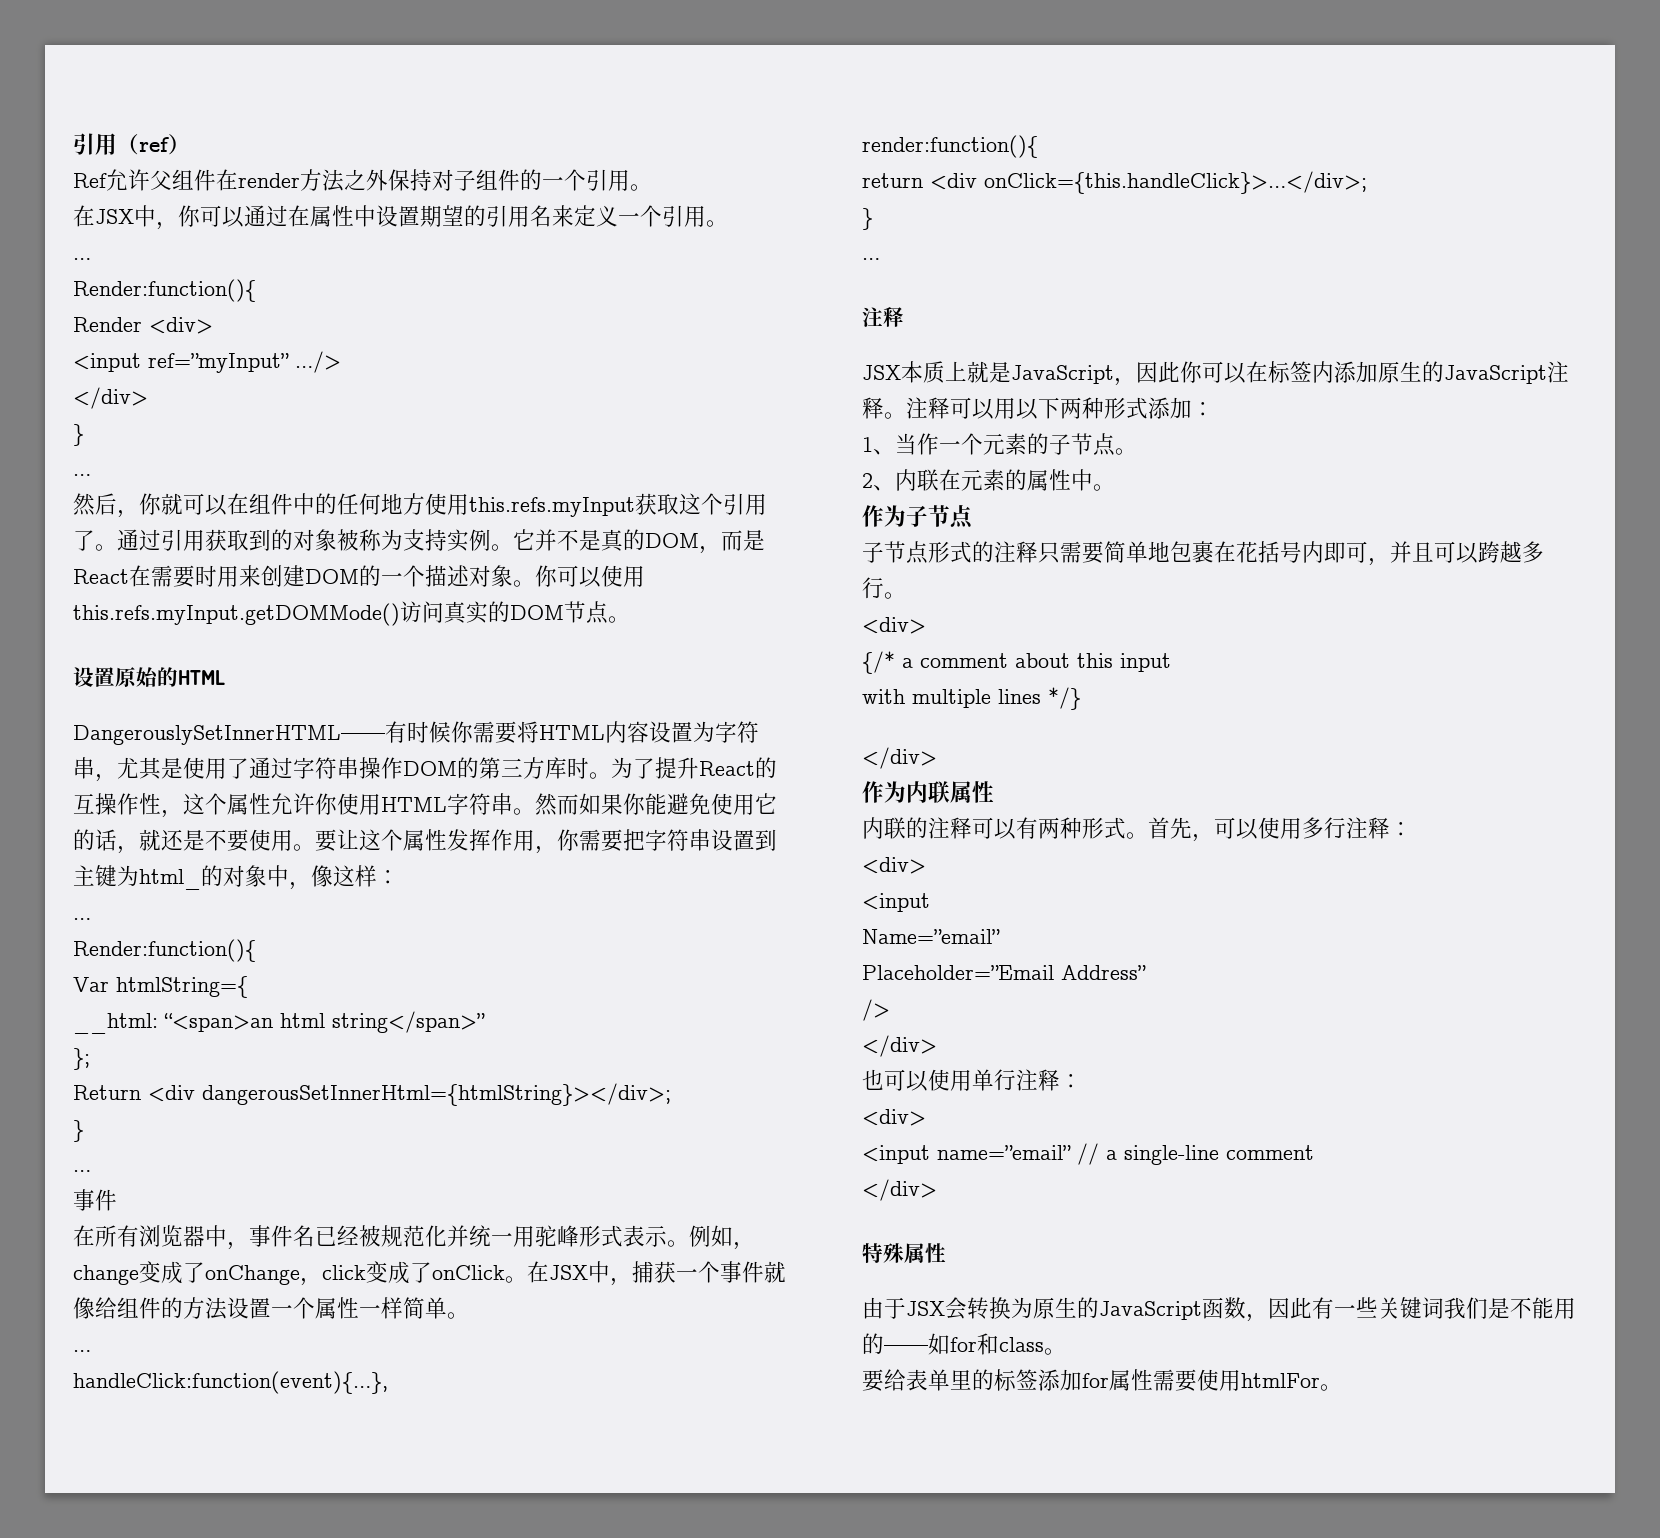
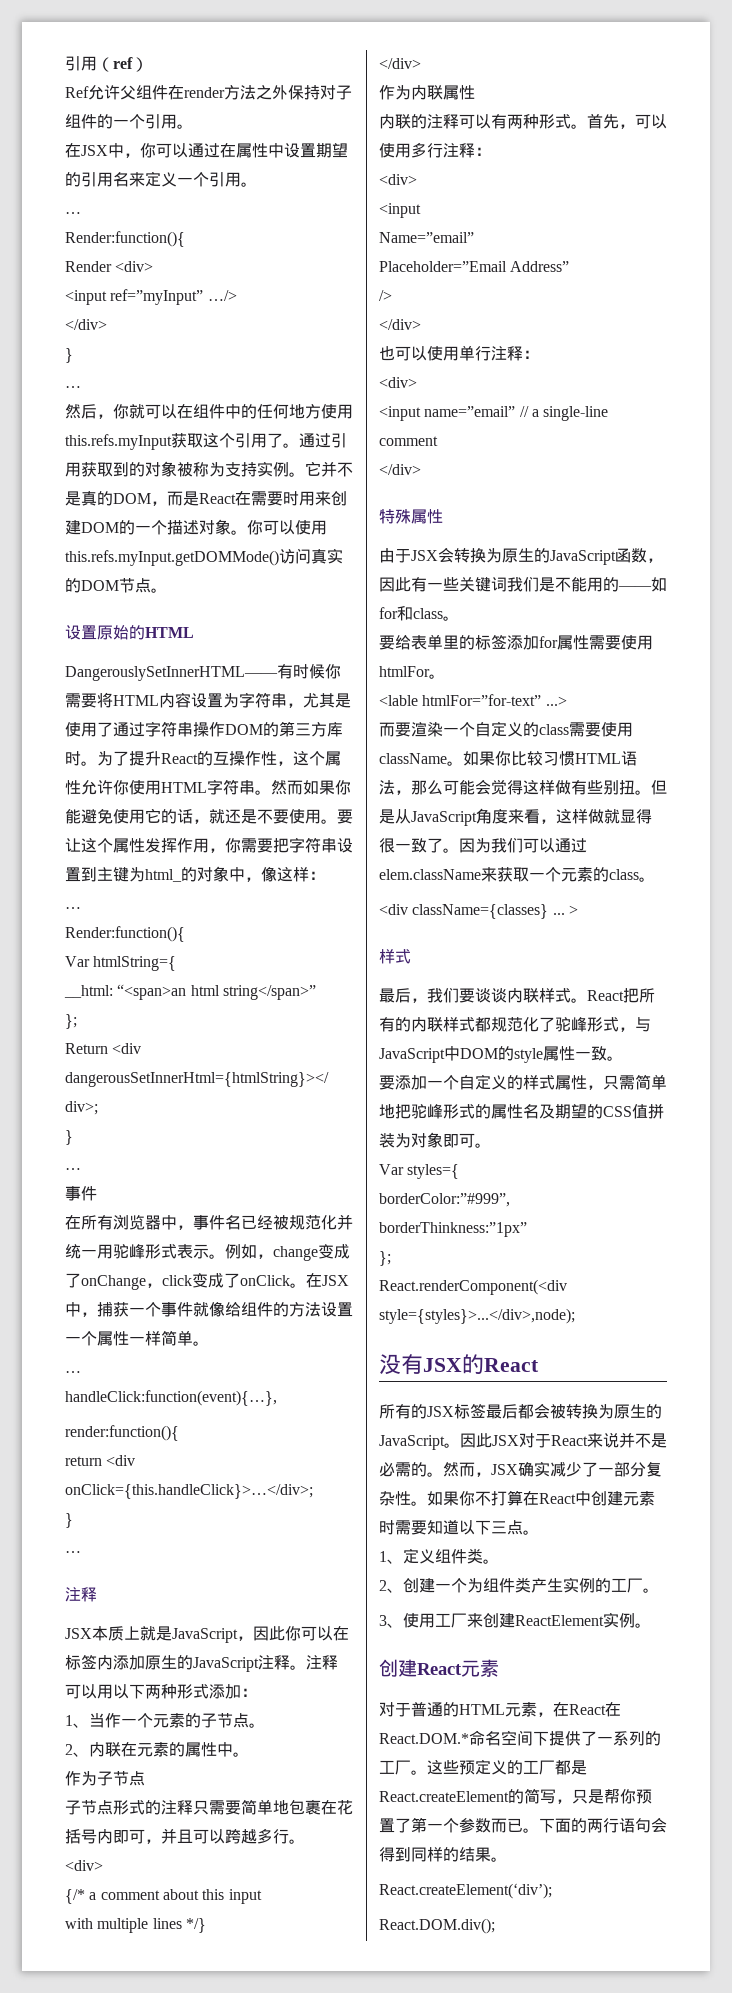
+ <lable htmlFor=”for-text” ...>
+ 而要渲染一个自定义的class需要使用className。如果你比较习惯HTML语法，那么可能会觉得这样做有些别扭。但是从JavaScript角度来看，这样做就显得很一致了。因为我们可以通过elem.className来获取一个元素的class。
+ <div className={classes} ... >
+ 样式
+ 最后，我们要谈谈内联样式。React把所有的内联样式都规范化了驼峰形式，与JavaScript中DOM的style属性一致。
+ 要添加一个自定义的样式属性，只需简单地把驼峰形式的属性名及期望的CSS值拼装为对象即可。
+ Var styles={
+ borderColor:”#999”,
+ borderThinkness:”1px”
+ };
+ React.renderComponent(<div style={styles}>...</div>,node);
+ 没有JSX的React
+ 所有的JSX标签最后都会被转换为原生的JavaScript。因此JSX对于React来说并不是必需的。然而，JSX确实减少了一部分复杂性。如果你不打算在React中创建元素时需要知道以下三点。
+ 1、定义组件类。
+ 2、创建一个为组件类产生实例的工厂。
+ 3、使用工厂来创建ReactElement实例。
+ 创建React元素
+ 对于普通的HTML元素，在React在React.DOM.*命名空间下提供了一系列的工厂。这些预定义的工厂都是React.createElement的简写，只是帮你预置了第一个参数而已。下面的两行语句会得到同样的结果。
+ React.createElement(‘div’);
+ React.DOM.div();

